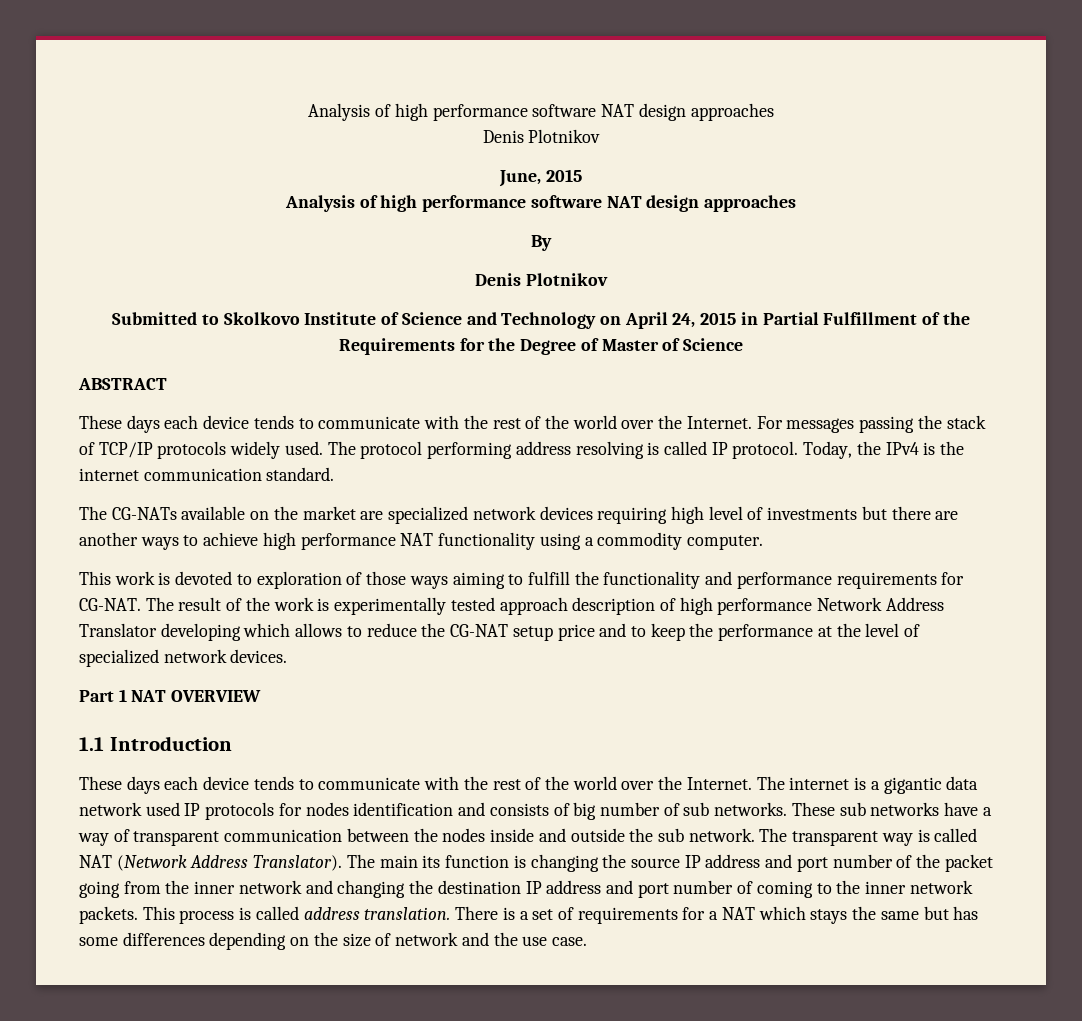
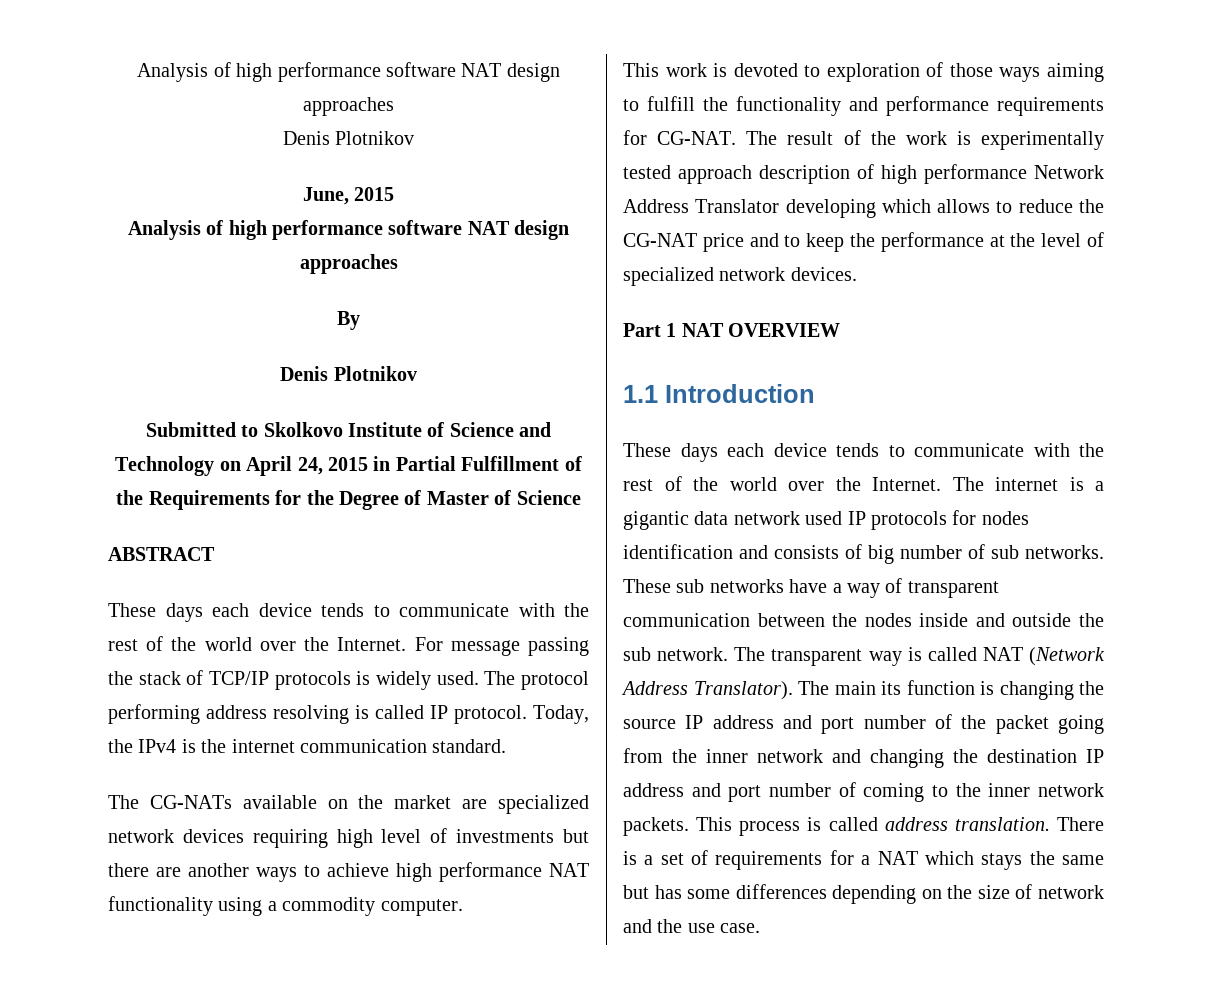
- For messages passing the stack of TCP/IP protocols widely used.
+ For message passing the stack of TCP/IP protocols is widely used.
- The result of the work is experimentally tested approach description of high performance Network Address Translator developing which allows to reduce the CG-NAT setup price and to keep the performance at the level of specialized network devices.
+ The result of the work is experimentally tested approach description of high performance Network Address Translator developing which allows to reduce the CG-NAT price and to keep the performance at the level of specialized network devices.

